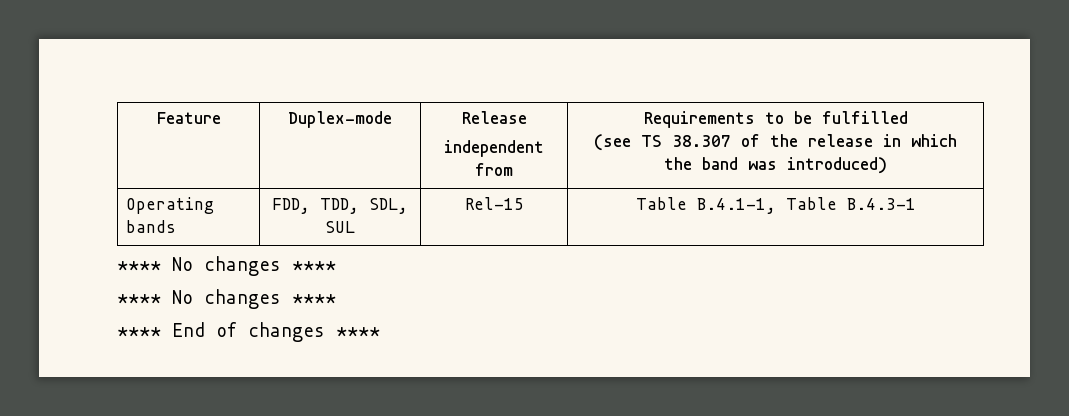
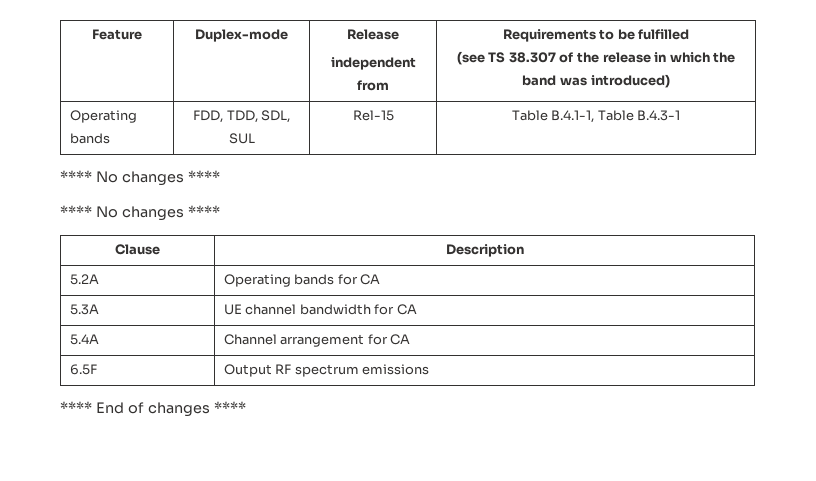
+ Clause | Description
+ 5.2A | Operating bands for CA
+ 5.3A | UE channel bandwidth for CA
+ 5.4A | Channel arrangement for CA
+ 6.5F | Output RF spectrum emissions

